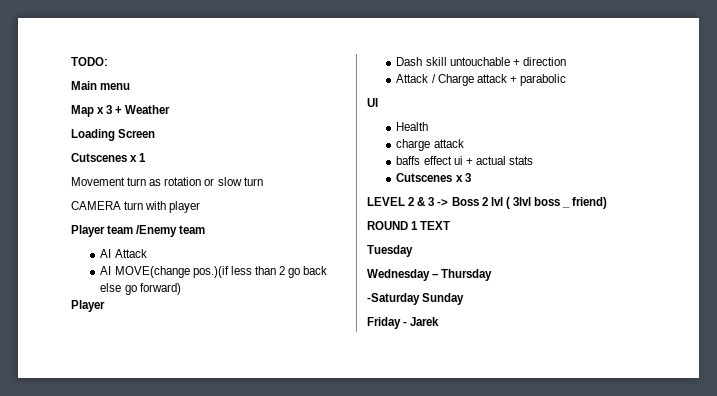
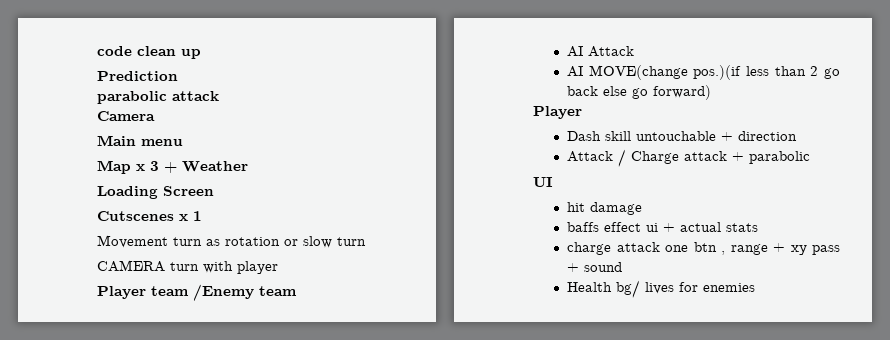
- TODO:
+ code clean up
+ Prediction
+ parabolic attack
+ Camera
- Health
- charge attack
+ hit damage
- Cutscenes x 3
- LEVEL 2 & 3 -> Boss 2 lvl ( 3lvl boss _ friend)
- ROUND 1 TEXT
- Tuesday
- Wednesday – Thursday
- -Saturday Sunday
- Friday - Jarek
+ charge attack one btn , range + xy pass + sound
+ Health bg/ lives for enemies

